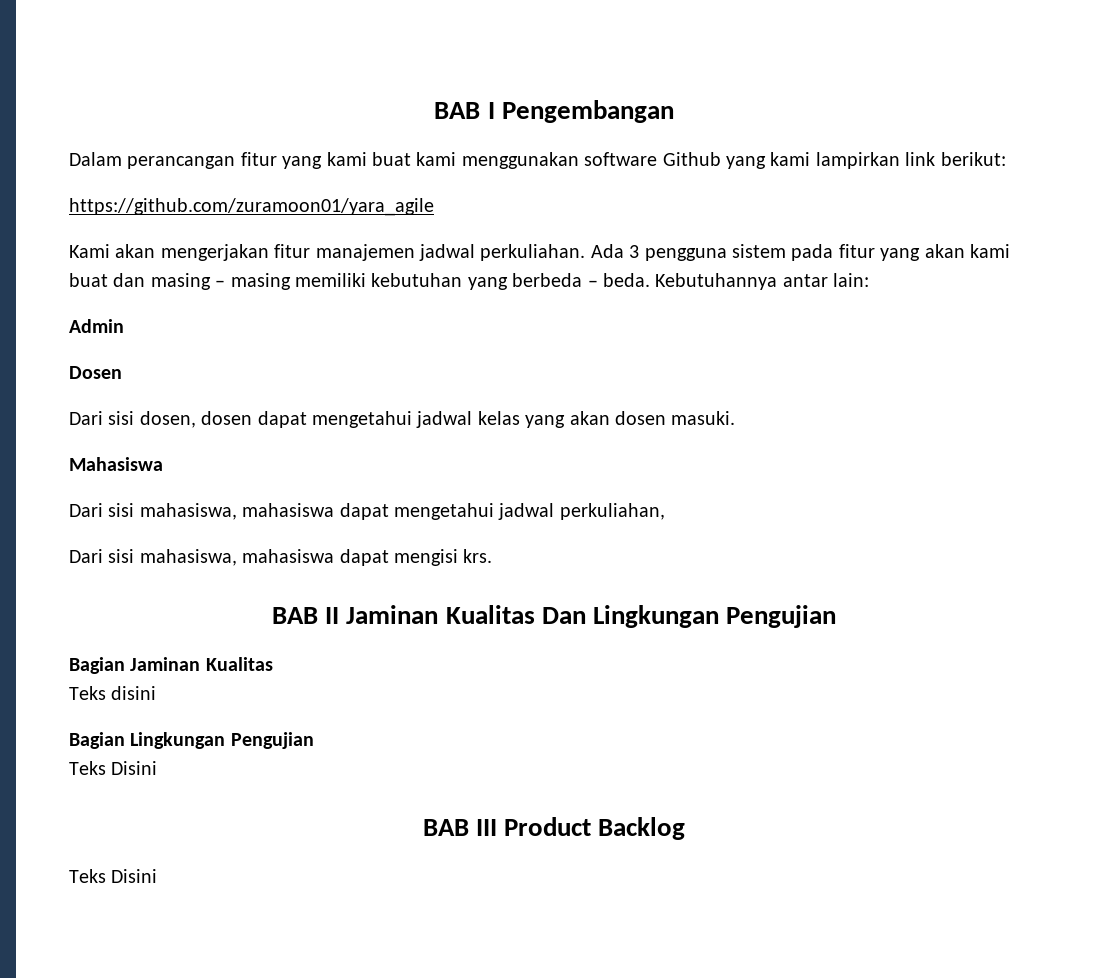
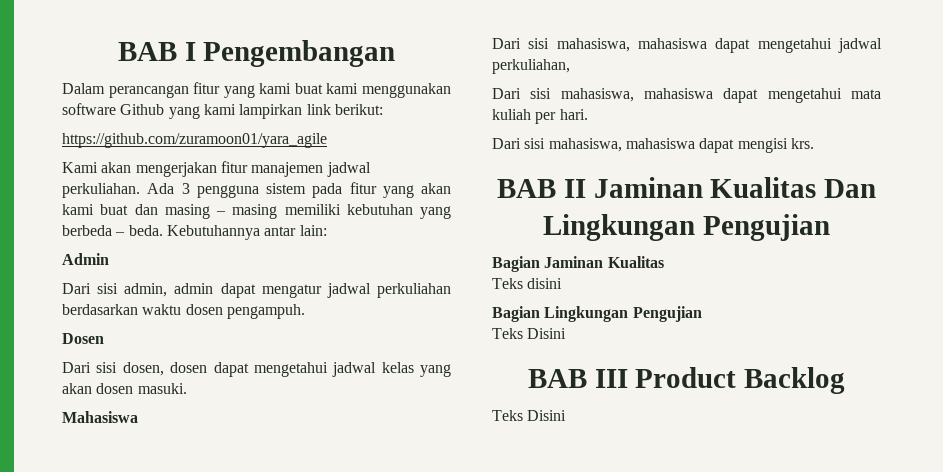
+ Dari sisi admin, admin dapat mengatur jadwal perkuliahan berdasarkan waktu dosen pengampuh.
+ Dari sisi mahasiswa, mahasiswa dapat mengetahui mata kuliah per hari.

